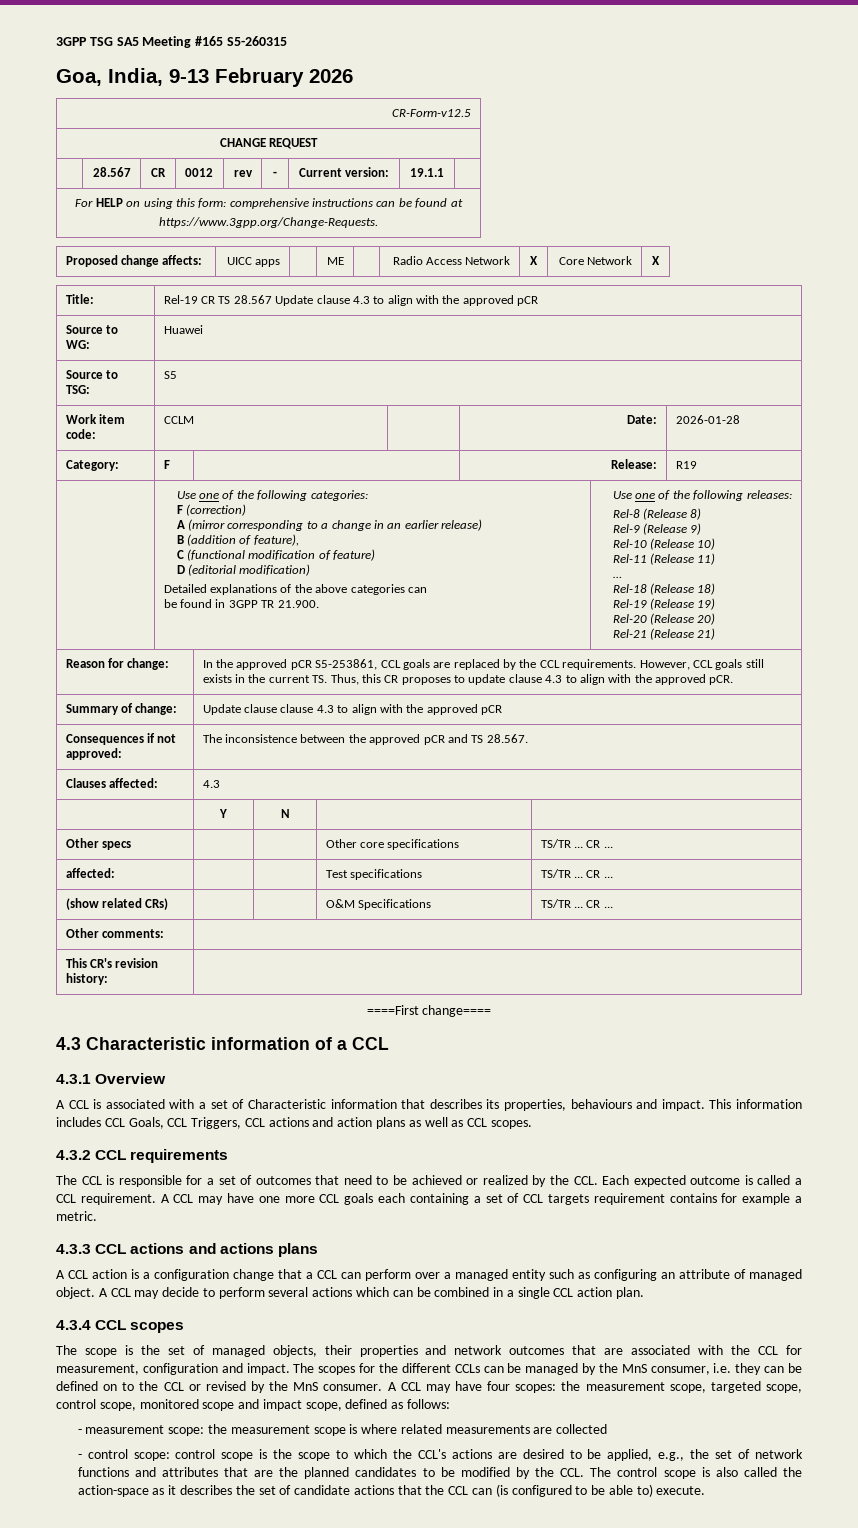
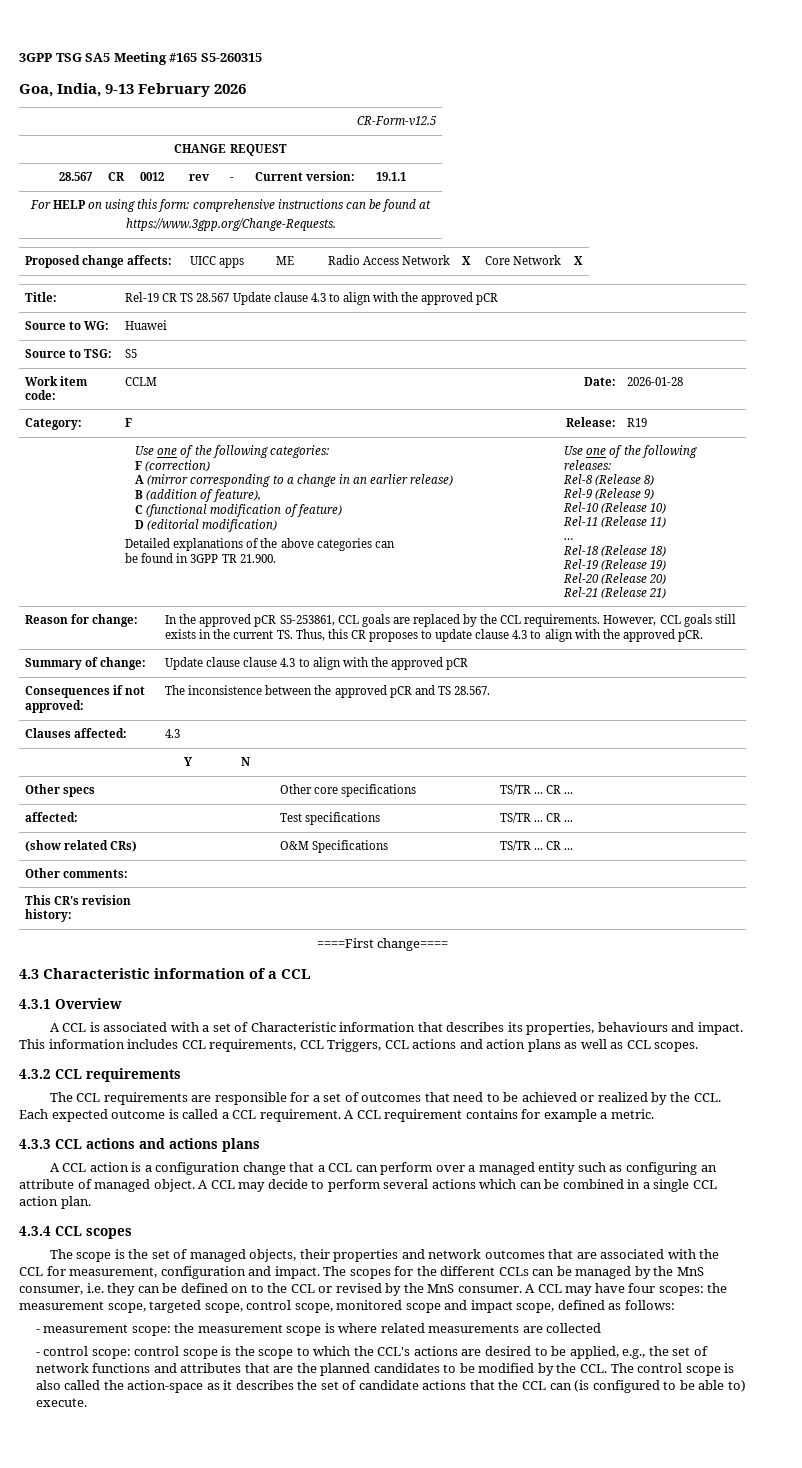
- This information includes CCL Goals, CCL Triggers, CCL actions and action plans as well as CCL scopes.
+ This information includes CCL requirements, CCL Triggers, CCL actions and action plans as well as CCL scopes.
- The CCL is responsible for a set of outcomes that need to be achieved or realized by the CCL. Each expected outcome is called a CCL requirement.
+ The CCL requirements are responsible for a set of outcomes that need to be achieved or realized by the CCL. Each expected outcome is called a CCL requirement.
- A CCL may have one more CCL goals each containing a set of CCL targets requirement contains for example a metric.
+ A CCL requirement contains for example a metric.

